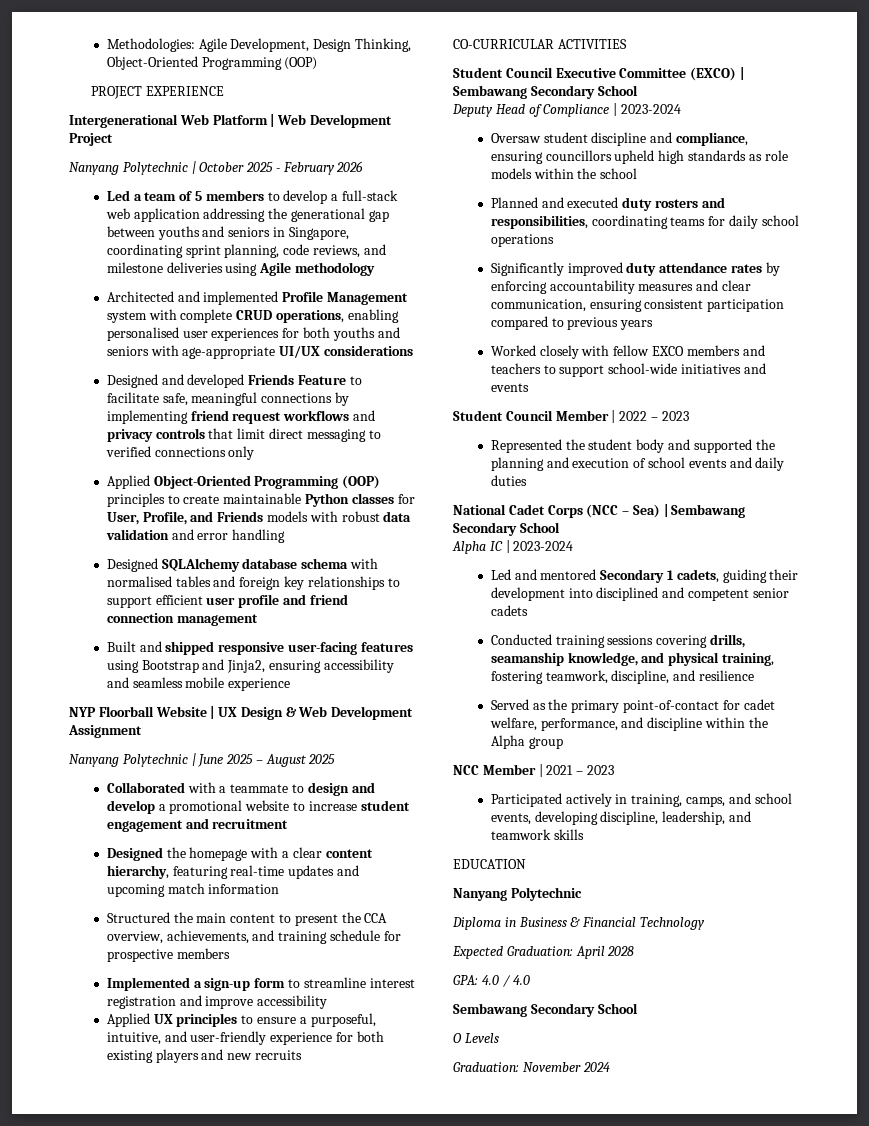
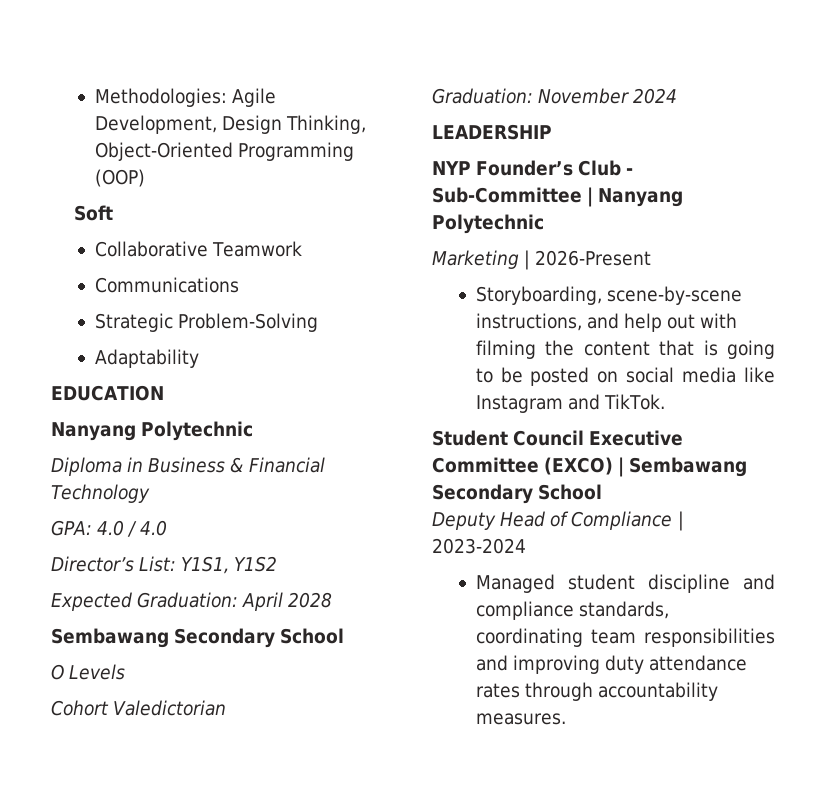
- PROJECT EXPERIENCE
- Intergenerational Web Platform | Web Development Project
- Nanyang Polytechnic | October 2025 - February 2026
- Led a team of 5 members to develop a full-stack web application addressing the generational gap between youths and seniors in Singapore, coordinating sprint planning, code reviews, and milestone deliveries using Agile methodology
- Architected and implemented Profile Management system with complete CRUD operations, enabling personalised user experiences for both youths and seniors with age-appropriate UI/UX considerations
- Designed and developed Friends Feature to facilitate safe, meaningful connections by implementing friend request workflows and privacy controls that limit direct messaging to verified connections only
- Applied Object-Oriented Programming (OOP) principles to create maintainable Python classes for User, Profile, and Friends models with robust data validation and error handling
- Designed SQLAlchemy database schema with normalised tables and foreign key relationships to support efficient user profile and friend connection management
- Built and shipped responsive user-facing features using Bootstrap and Jinja2, ensuring accessibility and seamless mobile experience
- NYP Floorball Website | UX Design & Web Development Assignment
- Nanyang Polytechnic | June 2025 – August 2025
- Collaborated with a teammate to design and develop a promotional website to increase student engagement and recruitment
- Designed the homepage with a clear content hierarchy, featuring real-time updates and upcoming match information
- Structured the main content to present the CCA overview, achievements, and training schedule for prospective members
- Implemented a sign-up form to streamline interest registration and improve accessibility
- Applied UX principles to ensure a purposeful, intuitive, and user-friendly experience for both existing players and new recruits
- CO-CURRICULAR ACTIVITIES
+ Soft
+ Collaborative Teamwork
+ Communications
+ Strategic Problem-Solving
+ Adaptability
+ EDUCATION
+ Nanyang Polytechnic
+ Diploma in Business & Financial Technology
+ GPA: 4.0 / 4.0
+ Director’s List: Y1S1, Y1S2
+ Expected Graduation: April 2028
+ Sembawang Secondary School
+ O Levels
+ Cohort Valedictorian
+ Graduation: November 2024
+ LEADERSHIP
+ NYP Founder’s Club - Sub-Committee | Nanyang Polytechnic
+ Marketing | 2026-Present
+ Storyboarding, scene-by-scene instructions, and help out with filming the content that is going to be posted on social media like Instagram and TikTok.
- Oversaw student discipline and compliance, ensuring councillors upheld high standards as role models within the school
- Planned and executed duty rosters and responsibilities, coordinating teams for daily school operations
- Significantly improved duty attendance rates by enforcing accountability measures and clear communication, ensuring consistent participation compared to previous years
- Worked closely with fellow EXCO members and teachers to support school-wide initiatives and events
- Student Council Member | 2022 – 2023
- Represented the student body and supported the planning and execution of school events and daily duties
- National Cadet Corps (NCC – Sea) | Sembawang Secondary School
- Alpha IC | 2023-2024
- Led and mentored Secondary 1 cadets, guiding their development into disciplined and competent senior cadets
- Conducted training sessions covering drills, seamanship knowledge, and physical training, fostering teamwork, discipline, and resilience
- Served as the primary point-of-contact for cadet welfare, performance, and discipline within the Alpha group
- NCC Member | 2021 – 2023
- Participated actively in training, camps, and school events, developing discipline, leadership, and teamwork skills
- EDUCATION
- Nanyang Polytechnic
- Diploma in Business & Financial Technology
- Expected Graduation: April 2028
- GPA: 4.0 / 4.0
- Sembawang Secondary School
- O Levels
- Graduation: November 2024
+ Managed student discipline and compliance standards, coordinating team responsibilities and improving duty attendance rates through accountability measures.

